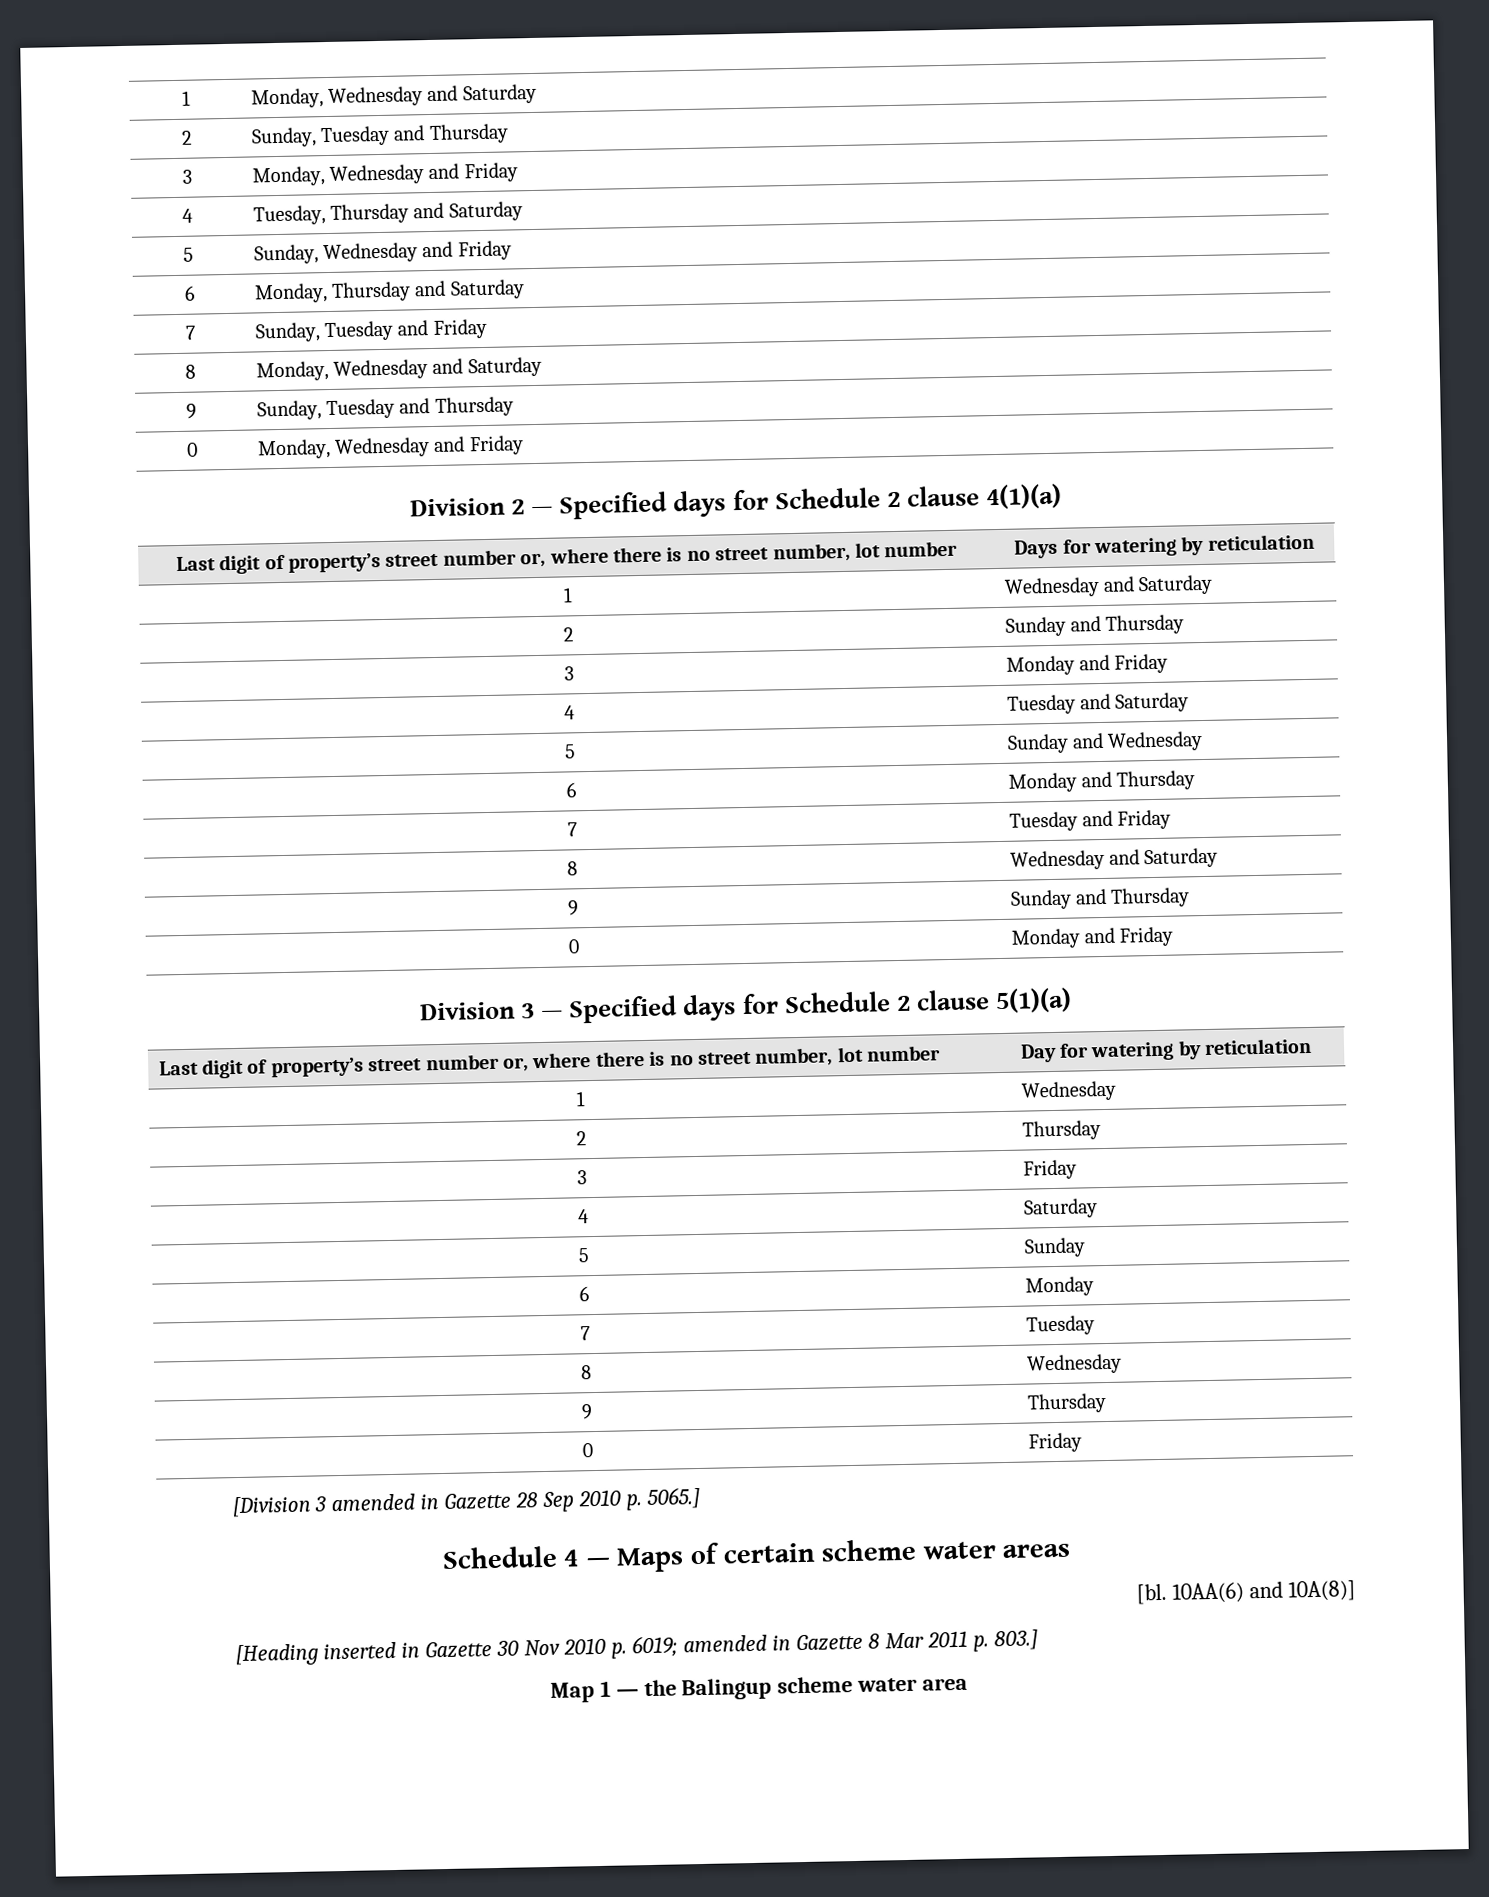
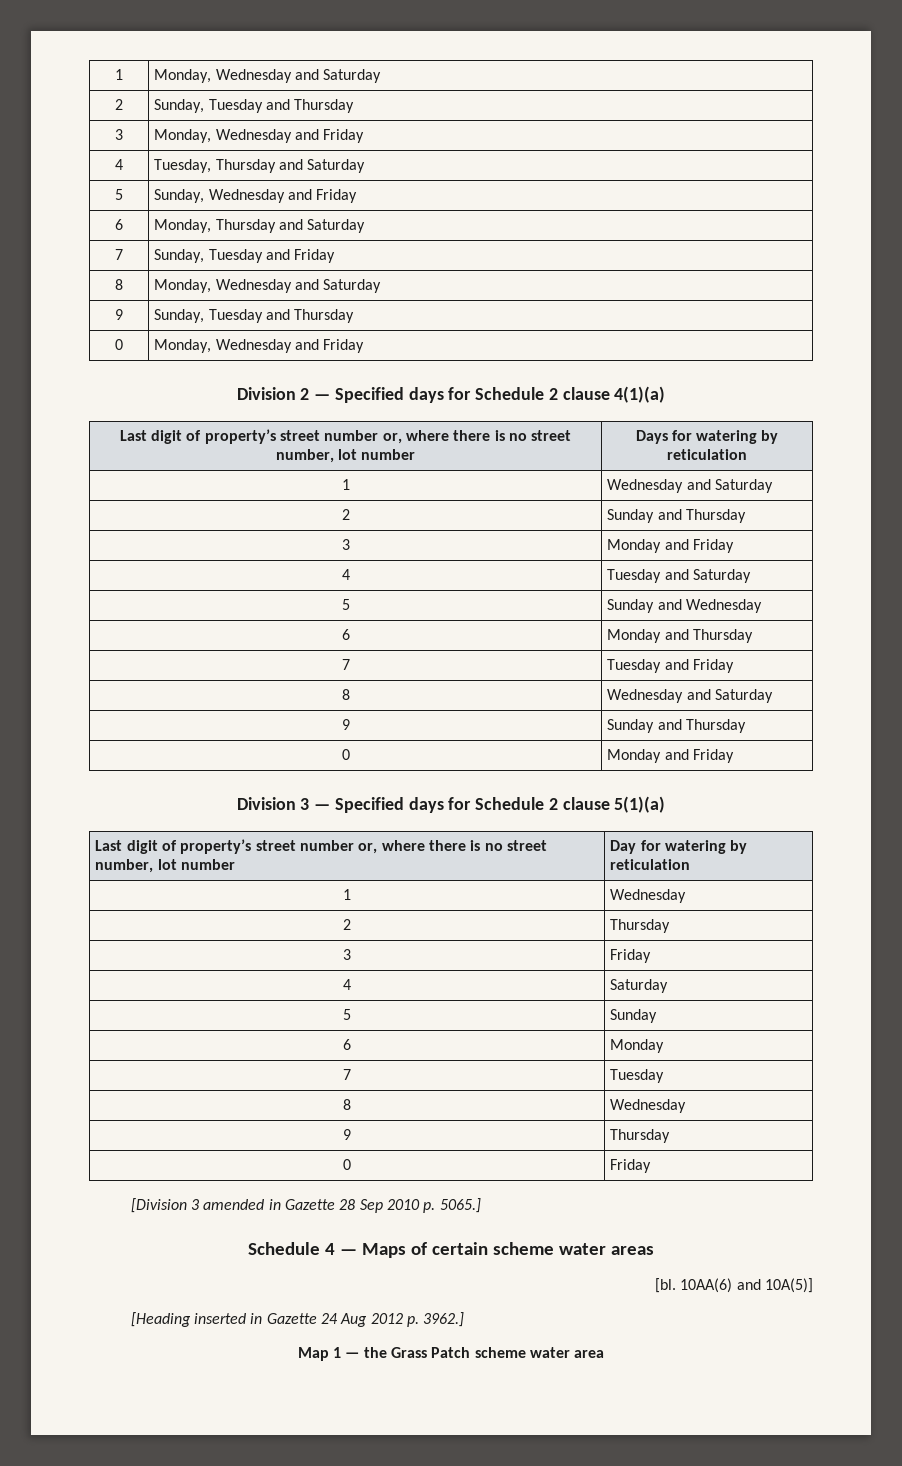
- 10AA(6) and 10A(8)]
+ 10AA(6) and 10A(5)]
- [Heading inserted in Gazette 30 Nov 2010 p. 6019; amended in Gazette 8 Mar 2011 p. 803.]
+ [Heading inserted in Gazette 24 Aug 2012 p. 3962.]
- Map 1 — the Balingup scheme water area
+ Map 1 — the Grass Patch scheme water area

